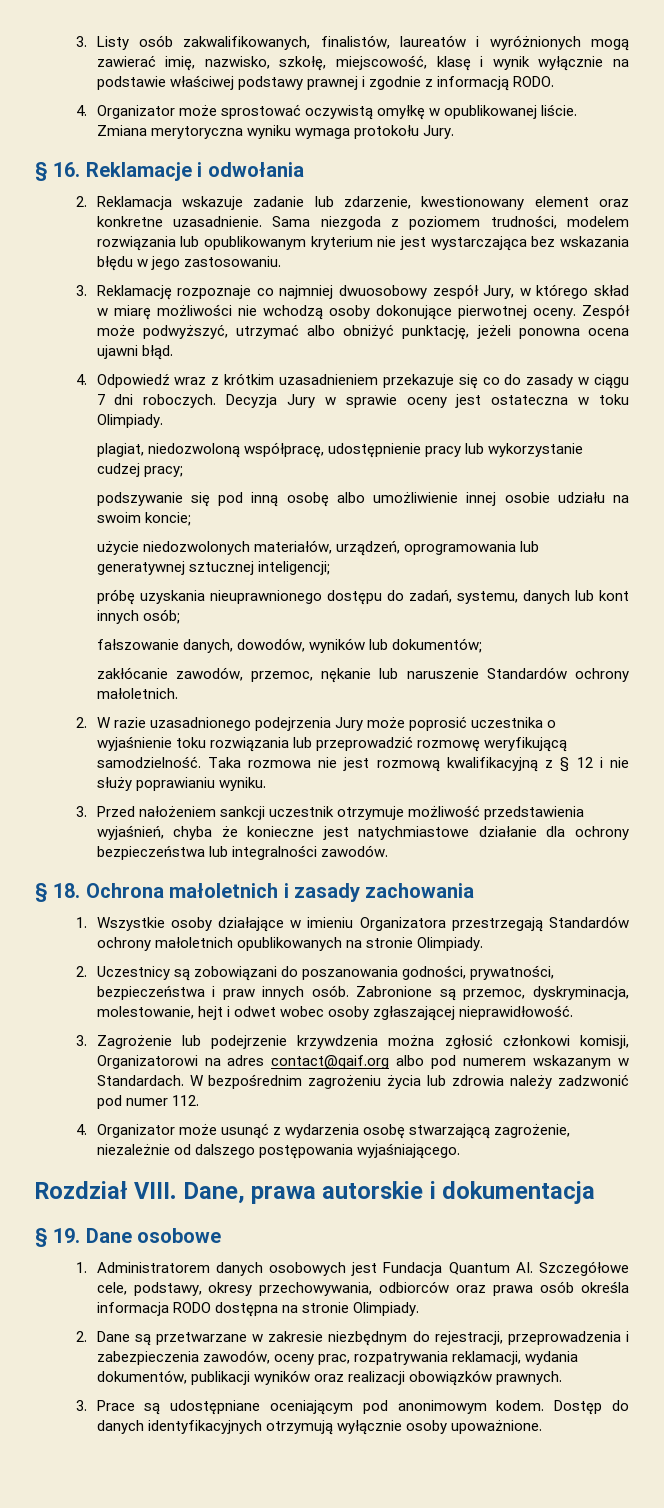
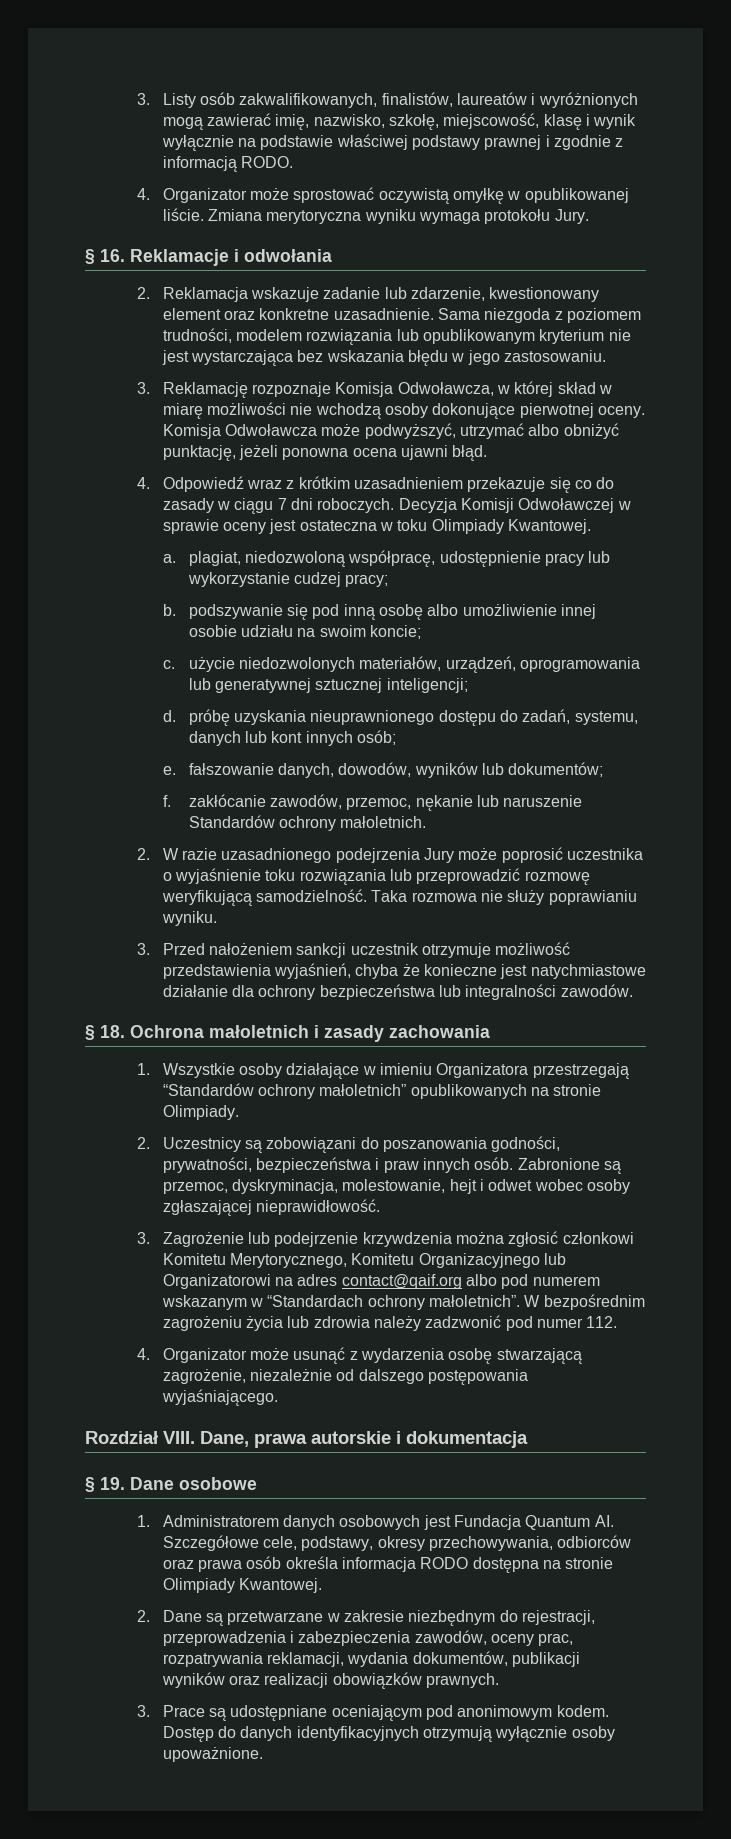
- 3. Reklamację rozpoznaje co najmniej dwuosobowy zespół Jury, w którego skład w miarę możliwości nie wchodzą osoby dokonujące pierwotnej oceny.
+ 3. Reklamację rozpoznaje Komisja Odwoławcza, w której skład w miarę możliwości nie wchodzą osoby dokonujące pierwotnej oceny.
- Zespół może podwyższyć, utrzymać albo obniżyć punktację, jeżeli ponowna ocena ujawni błąd.
+ Komisja Odwoławcza może podwyższyć, utrzymać albo obniżyć punktację, jeżeli ponowna ocena ujawni błąd.
- Decyzja Jury w sprawie oceny jest ostateczna w toku Olimpiady.
- plagiat, niedozwoloną współpracę, udostępnienie pracy lub wykorzystanie cudzej pracy;
+ Decyzja Komisji Odwoławczej w sprawie oceny jest ostateczna w toku Olimpiady Kwantowej.
+ a. plagiat, niedozwoloną współpracę, udostępnienie pracy lub wykorzystanie cudzej pracy;
- podszywanie się pod inną osobę albo umożliwienie innej osobie udziału na swoim koncie;
+ b. podszywanie się pod inną osobę albo umożliwienie innej osobie udziału na swoim koncie;
- użycie niedozwolonych materiałów, urządzeń, oprogramowania lub generatywnej sztucznej inteligencji;
+ c. użycie niedozwolonych materiałów, urządzeń, oprogramowania lub generatywnej sztucznej inteligencji;
- próbę uzyskania nieuprawnionego dostępu do zadań, systemu, danych lub kont innych osób;
+ d. próbę uzyskania nieuprawnionego dostępu do zadań, systemu, danych lub kont innych osób;
- fałszowanie danych, dowodów, wyników lub dokumentów;
+ e. fałszowanie danych, dowodów, wyników lub dokumentów;
- zakłócanie zawodów, przemoc, nękanie lub naruszenie Standardów ochrony małoletnich.
+ f. zakłócanie zawodów, przemoc, nękanie lub naruszenie Standardów ochrony małoletnich.
- Taka rozmowa nie jest rozmową kwalifikacyjną z § 12 i nie służy poprawianiu wyniku.
+ Taka rozmowa nie służy poprawianiu wyniku.
- 1. Wszystkie osoby działające w imieniu Organizatora przestrzegają Standardów ochrony małoletnich opublikowanych na stronie Olimpiady.
+ 1. Wszystkie osoby działające w imieniu Organizatora przestrzegają “Standardów ochrony małoletnich” opublikowanych na stronie Olimpiady.
- 3. Zagrożenie lub podejrzenie krzywdzenia można zgłosić członkowi komisji, Organizatorowi na adres contact@qaif.org albo pod numerem wskazanym w Standardach.
+ 3. Zagrożenie lub podejrzenie krzywdzenia można zgłosić członkowi Komitetu Merytorycznego, Komitetu Organizacyjnego lub Organizatorowi na adres contact@qaif.org albo pod numerem wskazanym w “Standardach ochrony małoletnich”.
- 1. Administratorem danych osobowych jest Fundacja Quantum AI. Szczegółowe cele, podstawy, okresy przechowywania, odbiorców oraz prawa osób określa informacja RODO dostępna na stronie Olimpiady.
+ 1. Administratorem danych osobowych jest Fundacja Quantum AI. Szczegółowe cele, podstawy, okresy przechowywania, odbiorców oraz prawa osób określa informacja RODO dostępna na stronie Olimpiady Kwantowej.

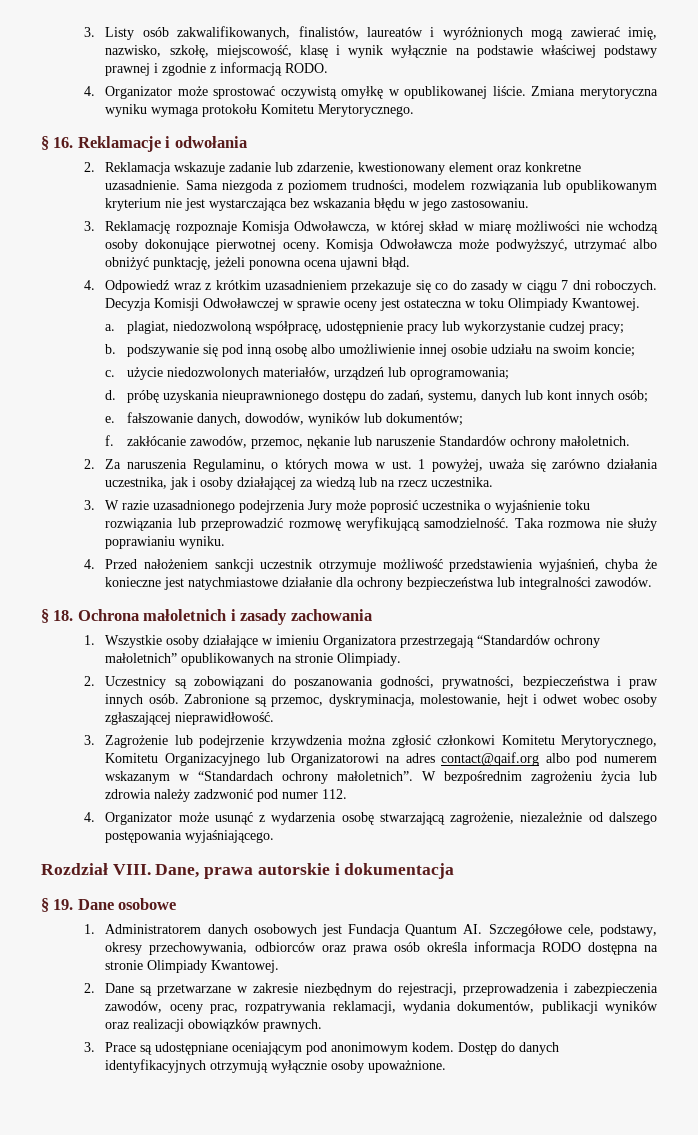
- Zmiana merytoryczna wyniku wymaga protokołu Jury.
+ Zmiana merytoryczna wyniku wymaga protokołu Komitetu Merytorycznego.
- c. użycie niedozwolonych materiałów, urządzeń, oprogramowania lub generatywnej sztucznej inteligencji;
+ c. użycie niedozwolonych materiałów, urządzeń lub oprogramowania;
- 2. W razie uzasadnionego podejrzenia Jury może poprosić uczestnika o wyjaśnienie toku rozwiązania lub przeprowadzić rozmowę weryfikującą samodzielność.
+ 2. Za naruszenia Regulaminu, o których mowa w ust. 1 powyżej, uważa się zarówno działania uczestnika, jak i osoby działającej za wiedzą lub na rzecz uczestnika.
+ 3. W razie uzasadnionego podejrzenia Jury może poprosić uczestnika o wyjaśnienie toku rozwiązania lub przeprowadzić rozmowę weryfikującą samodzielność.
- 3. Przed nałożeniem sankcji uczestnik otrzymuje możliwość przedstawienia wyjaśnień, chyba że konieczne jest natychmiastowe działanie dla ochrony bezpieczeństwa lub integralności zawodów.
+ 4. Przed nałożeniem sankcji uczestnik otrzymuje możliwość przedstawienia wyjaśnień, chyba że konieczne jest natychmiastowe działanie dla ochrony bezpieczeństwa lub integralności zawodów.

